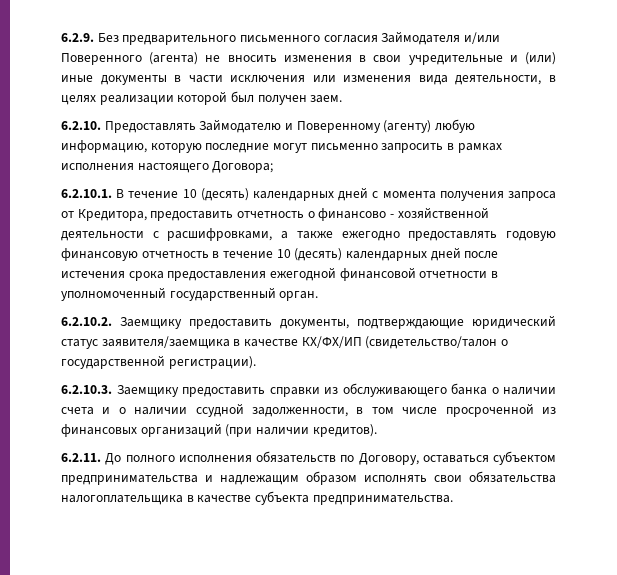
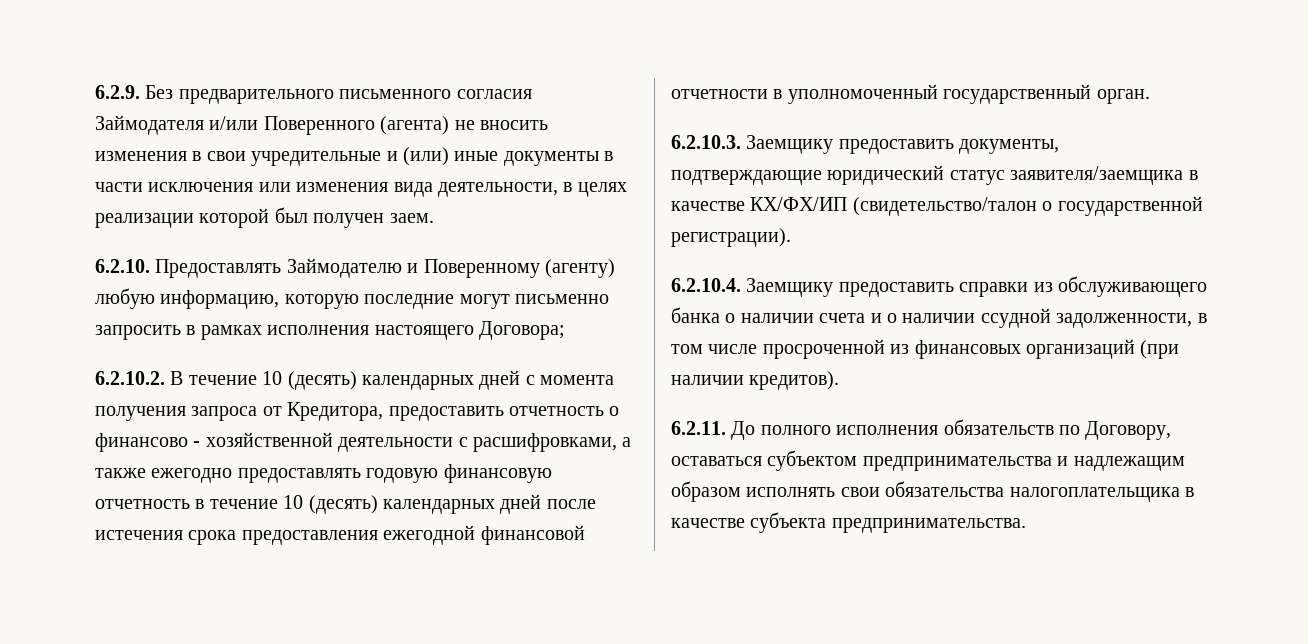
- 6.2.10.1. В течение 10 (десять) календарных дней с момента получения запроса от Кредитора, предоставить отчетность о финансово - хозяйственной деятельности с расшифровками, а также ежегодно предоставлять годовую финансовую отчетность в течение 10 (десять) календарных дней после истечения срока предоставления ежегодной финансовой отчетности в уполномоченный государственный орган.
+ 6.2.10.2. В течение 10 (десять) календарных дней с момента получения запроса от Кредитора, предоставить отчетность о финансово - хозяйственной деятельности с расшифровками, а также ежегодно предоставлять годовую финансовую отчетность в течение 10 (десять) календарных дней после истечения срока предоставления ежегодной финансовой отчетности в уполномоченный государственный орган.
- 6.2.10.2. Заемщику предоставить документы, подтверждающие юридический статус заявителя/заемщика в качестве КХ/ФХ/ИП (свидетельство/талон о государственной регистрации).
+ 6.2.10.3. Заемщику предоставить документы, подтверждающие юридический статус заявителя/заемщика в качестве КХ/ФХ/ИП (свидетельство/талон о государственной регистрации).
- 6.2.10.3. Заемщику предоставить справки из обслуживающего банка о наличии счета и о наличии ссудной задолженности, в том числе просроченной из финансовых организаций (при наличии кредитов).
+ 6.2.10.4. Заемщику предоставить справки из обслуживающего банка о наличии счета и о наличии ссудной задолженности, в том числе просроченной из финансовых организаций (при наличии кредитов).

